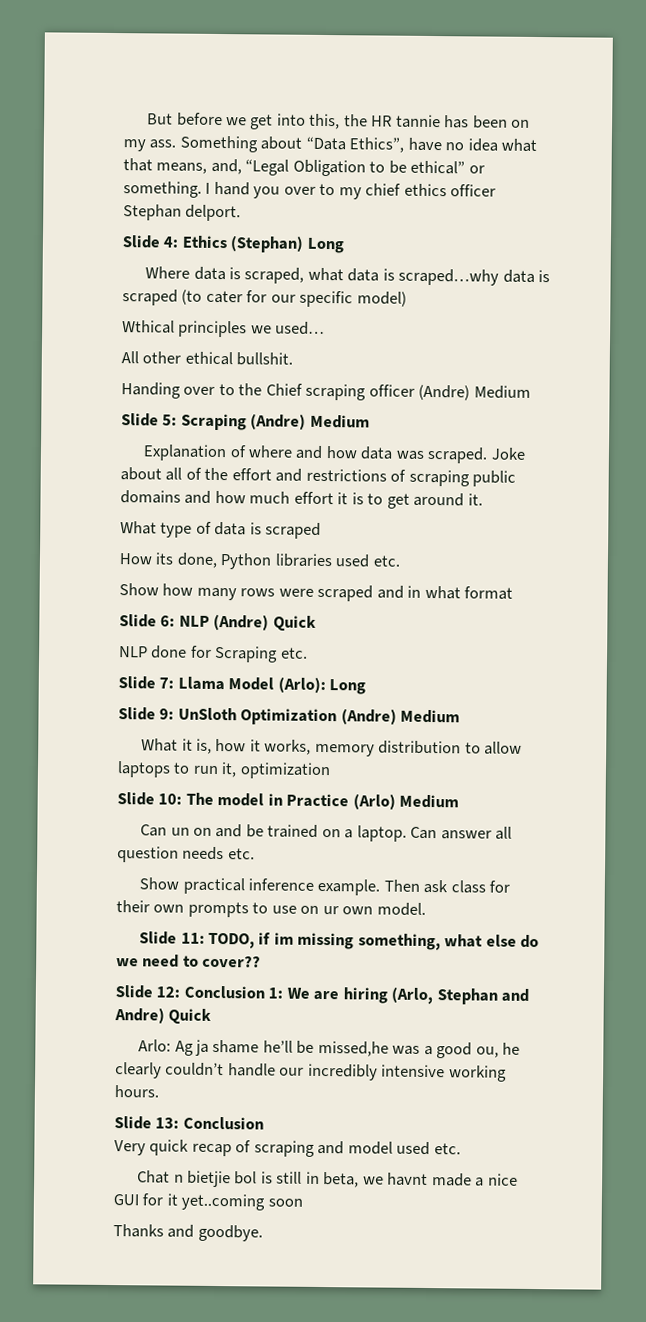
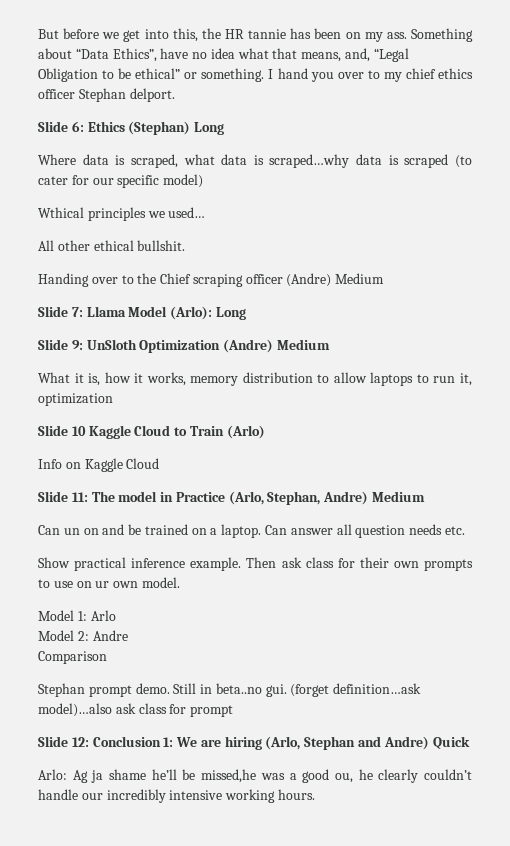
- Slide 4: Ethics (Stephan) Long
+ Slide 6: Ethics (Stephan) Long
- Slide 5: Scraping (Andre) Medium
- Explanation of where and how data was scraped. Joke about all of the effort and restrictions of scraping public domains and how much effort it is to get around it.
- What type of data is scraped
- How its done, Python libraries used etc.
- Show how many rows were scraped and in what format
- Slide 6: NLP (Andre) Quick
- NLP done for Scraping etc.
- Slide 10: The model in Practice (Arlo) Medium
+ Slide 10 Kaggle Cloud to Train (Arlo)
+ Info on Kaggle Cloud
+ Slide 11: The model in Practice (Arlo, Stephan, Andre) Medium
- Slide 11: TODO, if im missing something, what else do we need to cover??
+ Model 1: Arlo
+ Model 2: Andre
+ Comparison
+ Stephan prompt demo. Still in beta..no gui. (forget definition…ask model)…also ask class for prompt
- Slide 13: Conclusion
- Very quick recap of scraping and model used etc.
- Chat n bietjie bol is still in beta, we havnt made a nice GUI for it yet..coming soon
- Thanks and goodbye.

